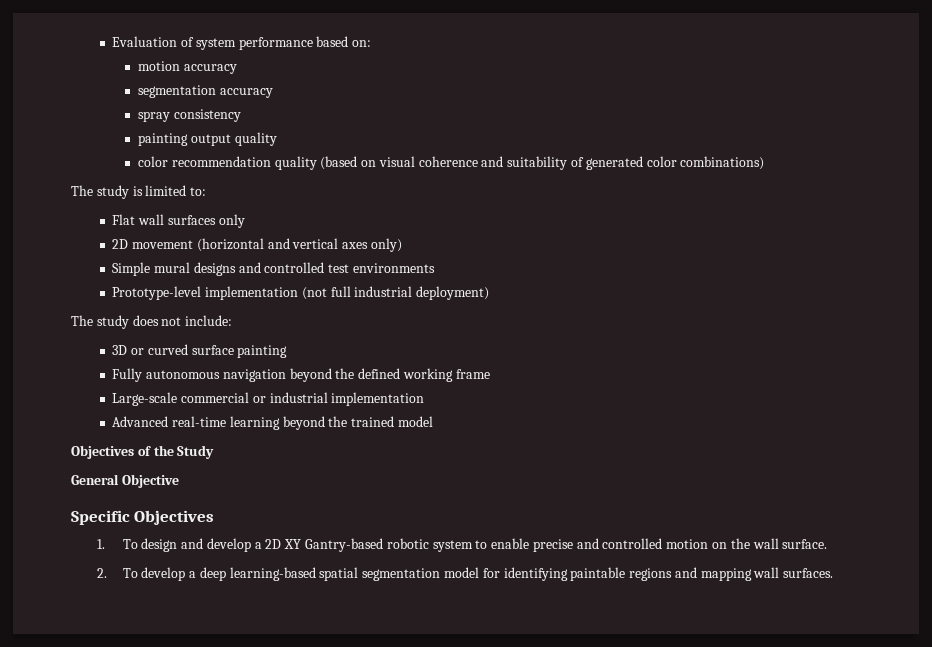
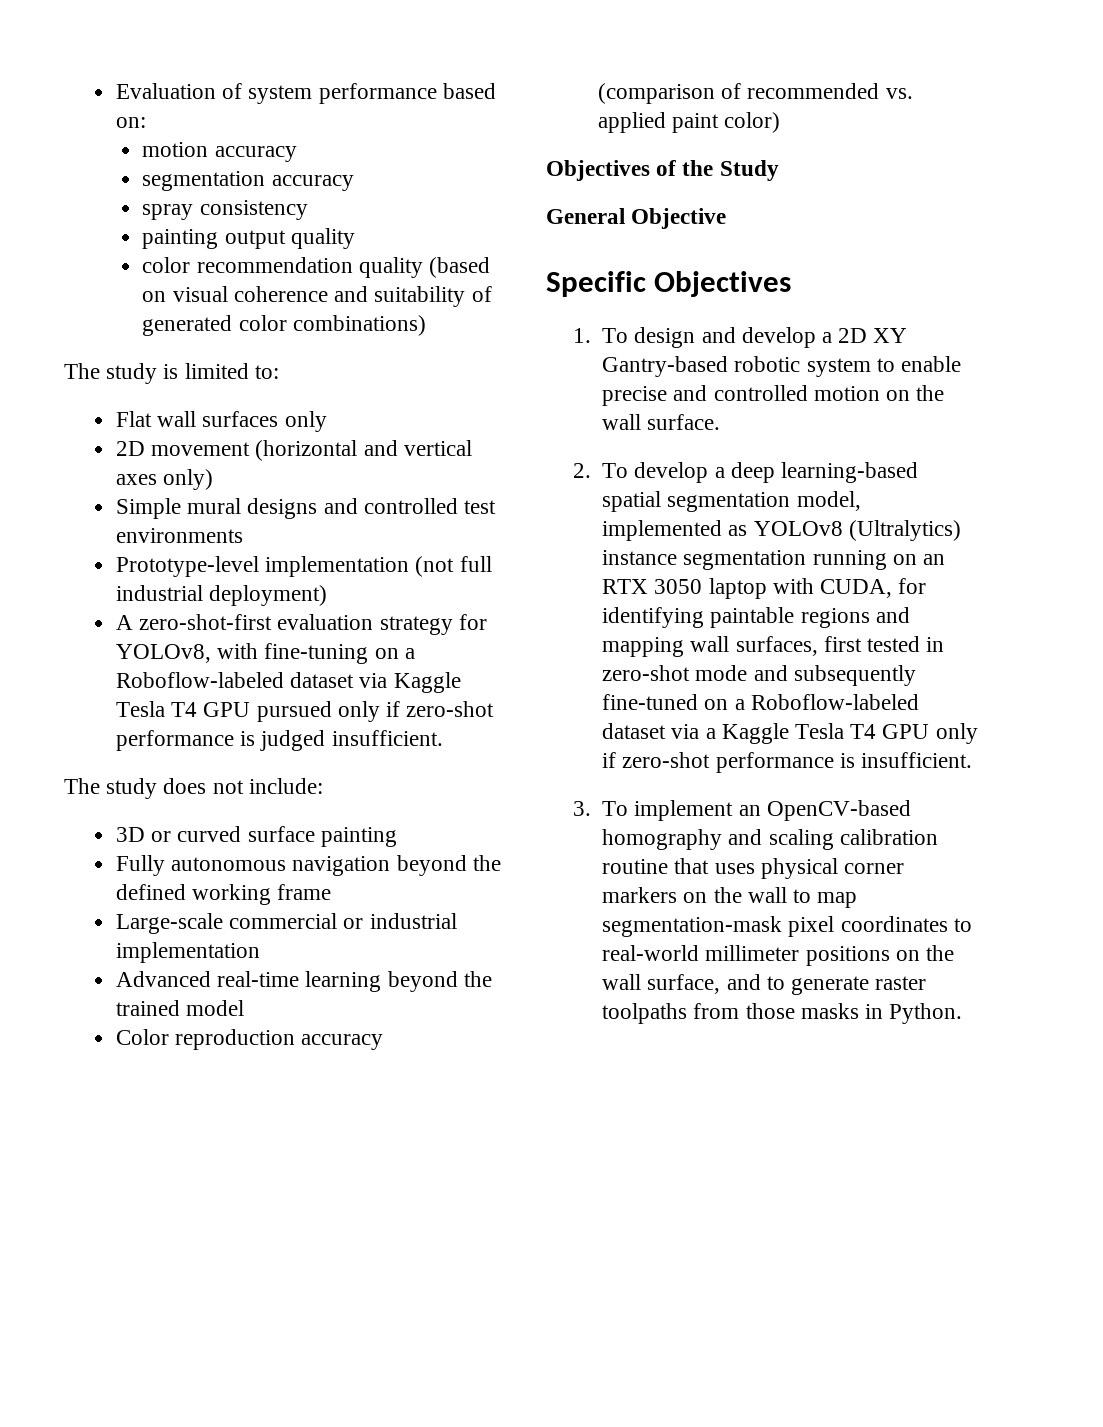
+ A zero-shot-first evaluation strategy for YOLOv8, with fine-tuning on a Roboflow-labeled dataset via Kaggle Tesla T4 GPU pursued only if zero-shot performance is judged insufficient.
+ Color reproduction accuracy (comparison of recommended vs. applied paint color)
- 2. To develop a deep learning-based spatial segmentation model for identifying paintable regions and mapping wall surfaces.
+ 2. To develop a deep learning-based spatial segmentation model, implemented as YOLOv8 (Ultralytics) instance segmentation running on an RTX 3050 laptop with CUDA, for identifying paintable regions and mapping wall surfaces, first tested in zero-shot mode and subsequently fine-tuned on a Roboflow-labeled dataset via a Kaggle Tesla T4 GPU only if zero-shot performance is insufficient.
+ 3. To implement an OpenCV-based homography and scaling calibration routine that uses physical corner markers on the wall to map segmentation-mask pixel coordinates to real-world millimeter positions on the wall surface, and to generate raster toolpaths from those masks in Python.

